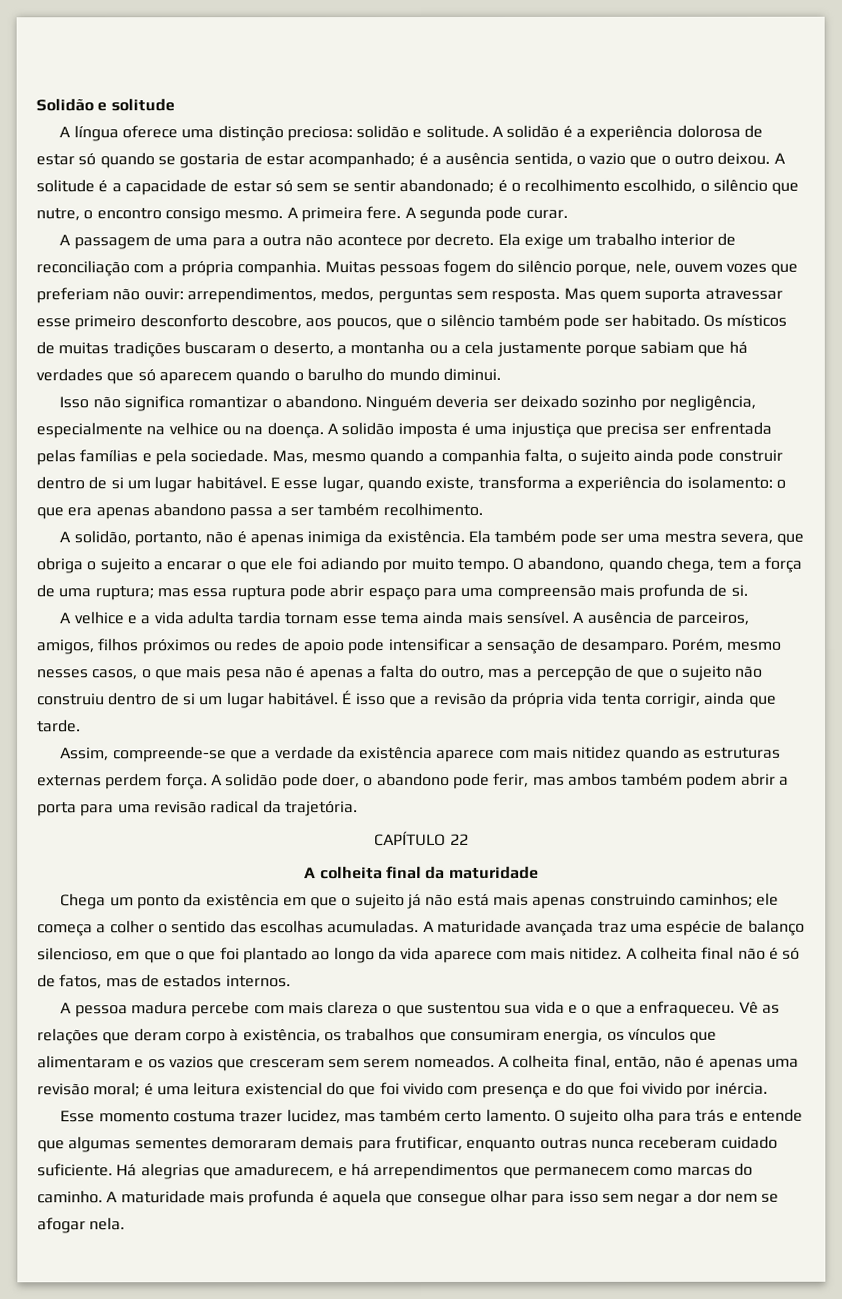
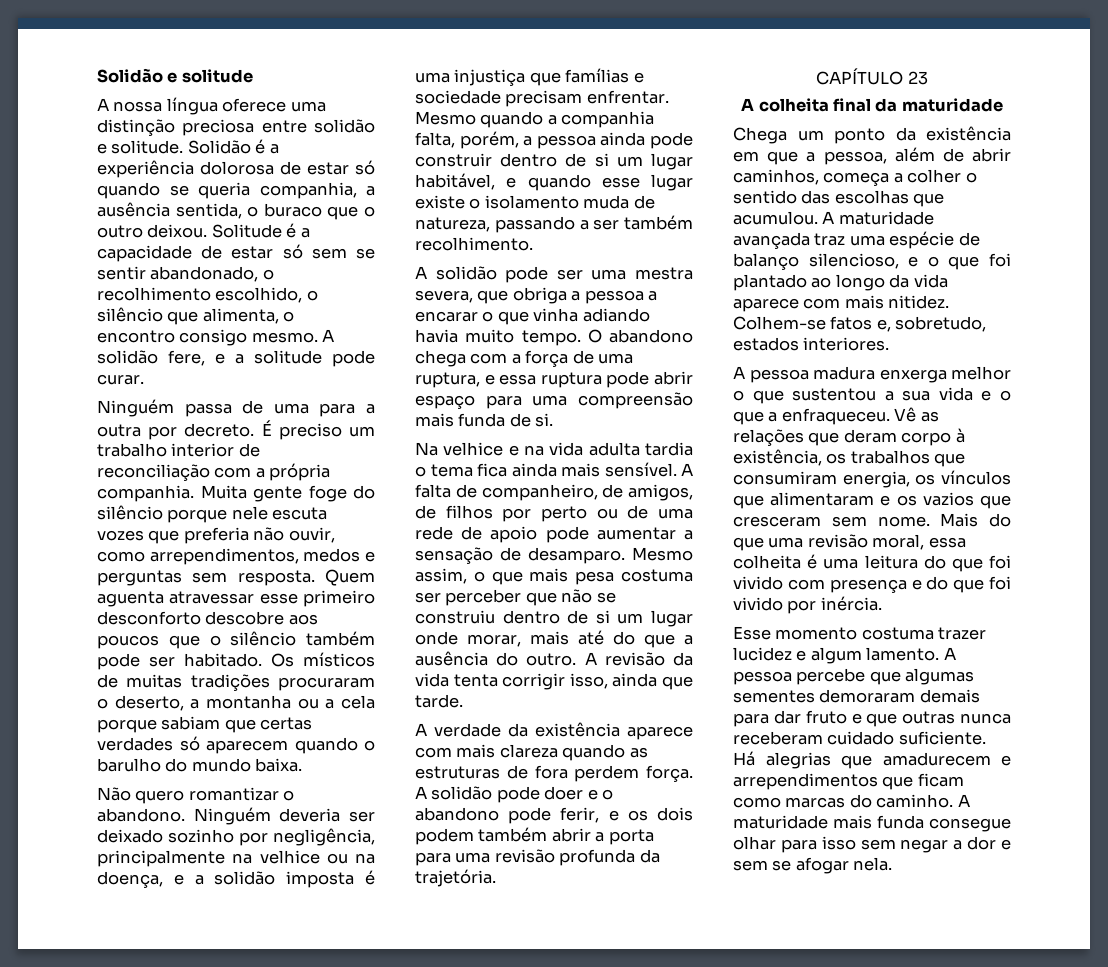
- A língua oferece uma distinção preciosa: solidão e solitude.
+ A nossa língua oferece uma distinção preciosa entre solidão e solitude.
- A solidão é a experiência dolorosa de estar só quando se gostaria de estar acompanhado; é a ausência sentida, o vazio que o outro deixou.
+ Solidão é a experiência dolorosa de estar só quando se queria companhia, a ausência sentida, o buraco que o outro deixou.
- A solitude é a capacidade de estar só sem se sentir abandonado; é o recolhimento escolhido, o silêncio que nutre, o encontro consigo mesmo.
+ Solitude é a capacidade de estar só sem se sentir abandonado, o recolhimento escolhido, o silêncio que alimenta, o encontro consigo mesmo.
- A primeira fere. A segunda pode curar.
+ A solidão fere, e a solitude pode curar.
- A passagem de uma para a outra não acontece por decreto. Ela exige um trabalho interior de reconciliação com a própria companhia.
+ Ninguém passa de uma para a outra por decreto. É preciso um trabalho interior de reconciliação com a própria companhia.
- Muitas pessoas fogem do silêncio porque, nele, ouvem vozes que preferiam não ouvir: arrependimentos, medos, perguntas sem resposta. Mas quem suporta atravessar esse primeiro desconforto descobre, aos poucos, que o silêncio também pode ser habitado.
+ Muita gente foge do silêncio porque nele escuta vozes que preferia não ouvir, como arrependimentos, medos e perguntas sem resposta. Quem aguenta atravessar esse primeiro desconforto descobre aos poucos que o silêncio também pode ser habitado.
- Os místicos de muitas tradições buscaram o deserto, a montanha ou a cela justamente porque sabiam que há verdades que só aparecem quando o barulho do mundo diminui.
- Isso não significa romantizar o abandono.
+ Os místicos de muitas tradições procuraram o deserto, a montanha ou a cela porque sabiam que certas verdades só aparecem quando o barulho do mundo baixa.
+ Não quero romantizar o abandono.
- Ninguém deveria ser deixado sozinho por negligência, especialmente na velhice ou na doença. A solidão imposta é uma injustiça que precisa ser enfrentada pelas famílias e pela sociedade. Mas, mesmo quando a companhia falta, o sujeito ainda pode construir dentro de si um lugar habitável. E esse lugar, quando existe, transforma a experiência do isolamento: o que era apenas abandono passa a ser também recolhimento.
+ Ninguém deveria ser deixado sozinho por negligência, principalmente na velhice ou na doença, e a solidão imposta é uma injustiça que famílias e sociedade precisam enfrentar. Mesmo quando a companhia falta, porém, a pessoa ainda pode construir dentro de si um lugar habitável, e quando esse lugar existe o isolamento muda de natureza, passando a ser também recolhimento.
- A solidão, portanto, não é apenas inimiga da existência. Ela também pode ser uma mestra severa, que obriga o sujeito a encarar o que ele foi adiando por muito tempo. O abandono, quando chega, tem a força de uma ruptura; mas essa ruptura pode abrir espaço para uma compreensão mais profunda de si.
+ A solidão pode ser uma mestra severa, que obriga a pessoa a encarar o que vinha adiando havia muito tempo. O abandono chega com a força de uma ruptura, e essa ruptura pode abrir espaço para uma compreensão mais funda de si.
- A velhice e a vida adulta tardia tornam esse tema ainda mais sensível.
+ Na velhice e na vida adulta tardia o tema fica ainda mais sensível.
- A ausência de parceiros, amigos, filhos próximos ou redes de apoio pode intensificar a sensação de desamparo.
+ A falta de companheiro, de amigos, de filhos por perto ou de uma rede de apoio pode aumentar a sensação de desamparo.
- Porém, mesmo nesses casos, o que mais pesa não é apenas a falta do outro, mas a percepção de que o sujeito não construiu dentro de si um lugar habitável. É isso que a revisão da própria vida tenta corrigir, ainda que tarde.
+ Mesmo assim, o que mais pesa costuma ser perceber que não se construiu dentro de si um lugar onde morar, mais até do que a ausência do outro. A revisão da vida tenta corrigir isso, ainda que tarde.
- Assim, compreende-se que a verdade da existência aparece com mais nitidez quando as estruturas externas perdem força.
+ A verdade da existência aparece com mais clareza quando as estruturas de fora perdem força.
- A solidão pode doer, o abandono pode ferir, mas ambos também podem abrir a porta para uma revisão radical da trajetória.
+ A solidão pode doer e o abandono pode ferir, e os dois podem também abrir a porta para uma revisão profunda da trajetória.
- CAPÍTULO 22
+ CAPÍTULO 23
- Chega um ponto da existência em que o sujeito já não está mais apenas construindo caminhos; ele começa a colher o sentido das escolhas acumuladas.
+ Chega um ponto da existência em que a pessoa, além de abrir caminhos, começa a colher o sentido das escolhas que acumulou.
- A maturidade avançada traz uma espécie de balanço silencioso, em que o que foi plantado ao longo da vida aparece com mais nitidez.
+ A maturidade avançada traz uma espécie de balanço silencioso, e o que foi plantado ao longo da vida aparece com mais nitidez.
- A colheita final não é só de fatos, mas de estados internos.
+ Colhem-se fatos e, sobretudo, estados interiores.
- A pessoa madura percebe com mais clareza o que sustentou sua vida e o que a enfraqueceu.
+ A pessoa madura enxerga melhor o que sustentou a sua vida e o que a enfraqueceu.
- Vê as relações que deram corpo à existência, os trabalhos que consumiram energia, os vínculos que alimentaram e os vazios que cresceram sem serem nomeados. A colheita final, então, não é apenas uma revisão moral; é uma leitura existencial do que foi vivido com presença e do que foi vivido por inércia.
+ Vê as relações que deram corpo à existência, os trabalhos que consumiram energia, os vínculos que alimentaram e os vazios que cresceram sem nome. Mais do que uma revisão moral, essa colheita é uma leitura do que foi vivido com presença e do que foi vivido por inércia.
- Esse momento costuma trazer lucidez, mas também certo lamento. O sujeito olha para trás e entende que algumas sementes demoraram demais para frutificar, enquanto outras nunca receberam cuidado suficiente.
+ Esse momento costuma trazer lucidez e algum lamento. A pessoa percebe que algumas sementes demoraram demais para dar fruto e que outras nunca receberam cuidado suficiente.
- Há alegrias que amadurecem, e há arrependimentos que permanecem como marcas do caminho.
+ Há alegrias que amadurecem e arrependimentos que ficam como marcas do caminho.
- A maturidade mais profunda é aquela que consegue olhar para isso sem negar a dor nem se afogar nela.
+ A maturidade mais funda consegue olhar para isso sem negar a dor e sem se afogar nela.

